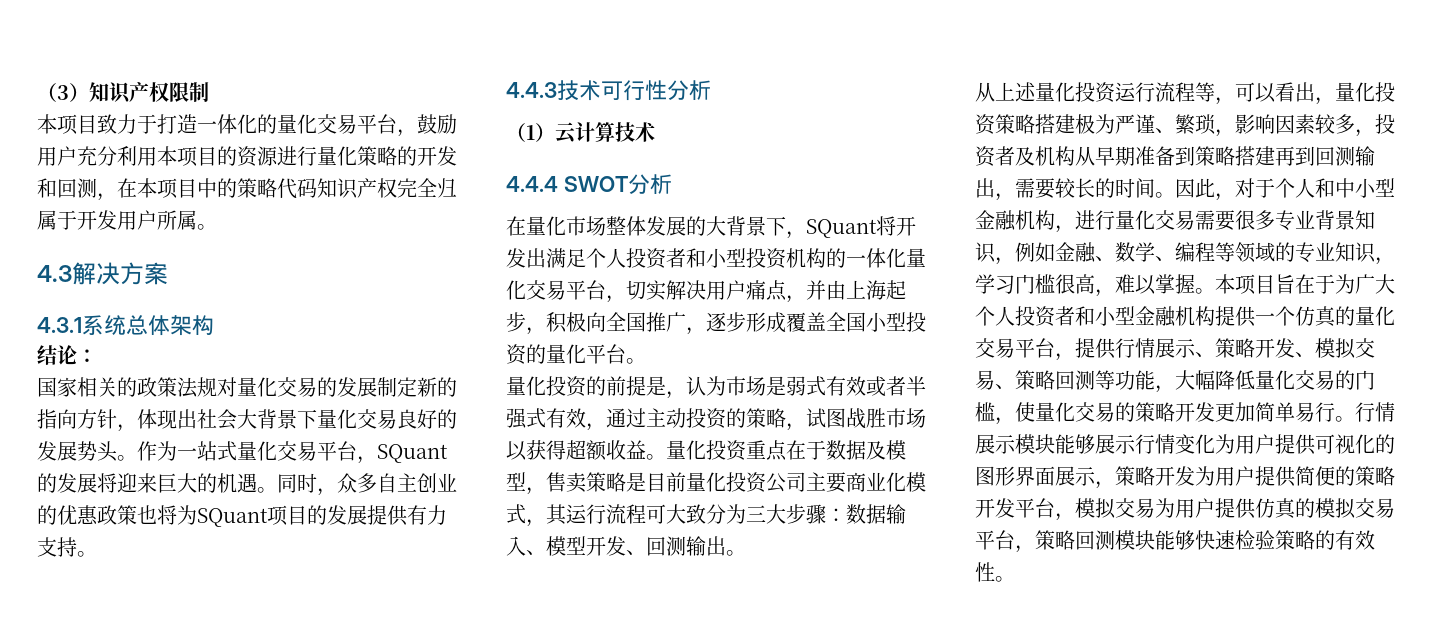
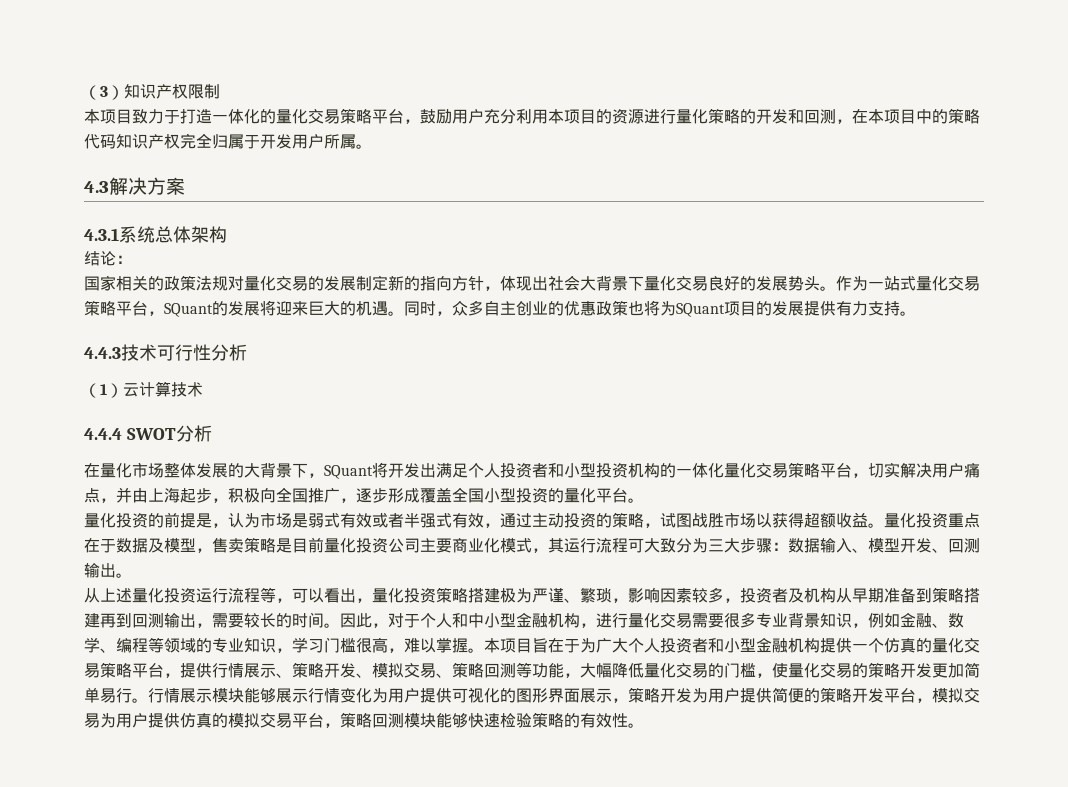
- 本项目致力于打造一体化的量化交易平台，鼓励用户充分利用本项目的资源进行量化策略的开发和回测，在本项目中的策略代码知识产权完全归属于开发用户所属。
+ 本项目致力于打造一体化的量化交易策略平台，鼓励用户充分利用本项目的资源进行量化策略的开发和回测，在本项目中的策略代码知识产权完全归属于开发用户所属。
- 作为一站式量化交易平台，SQuant的发展将迎来巨大的机遇。
+ 作为一站式量化交易策略平台，SQuant的发展将迎来巨大的机遇。
- 在量化市场整体发展的大背景下，SQuant将开发出满足个人投资者和小型投资机构的一体化量化交易平台，切实解决用户痛点，并由上海起步，积极向全国推广，逐步形成覆盖全国小型投资的量化平台。
+ 在量化市场整体发展的大背景下，SQuant将开发出满足个人投资者和小型投资机构的一体化量化交易策略平台，切实解决用户痛点，并由上海起步，积极向全国推广，逐步形成覆盖全国小型投资的量化平台。
- 本项目旨在于为广大个人投资者和小型金融机构提供一个仿真的量化交易平台，提供行情展示、策略开发、模拟交易、策略回测等功能，大幅降低量化交易的门槛，使量化交易的策略开发更加简单易行。
+ 本项目旨在于为广大个人投资者和小型金融机构提供一个仿真的量化交易策略平台，提供行情展示、策略开发、模拟交易、策略回测等功能，大幅降低量化交易的门槛，使量化交易的策略开发更加简单易行。

